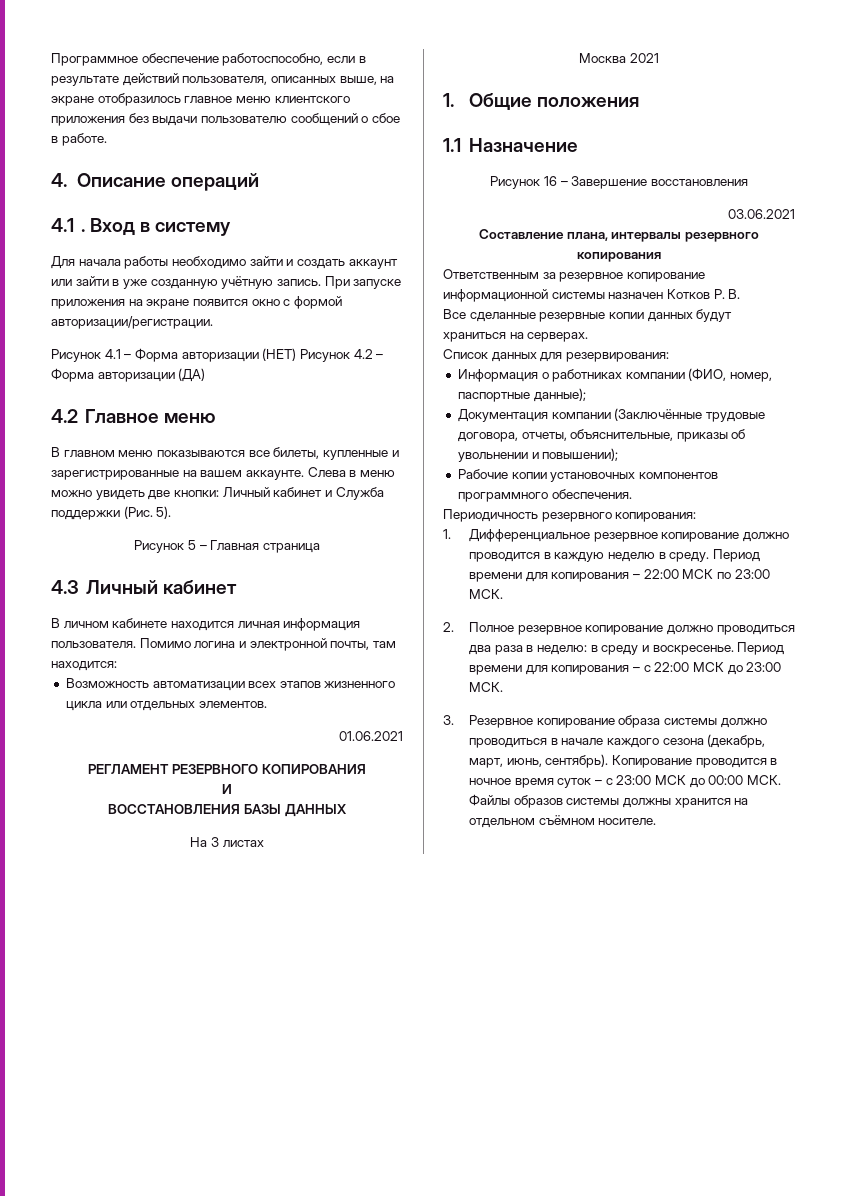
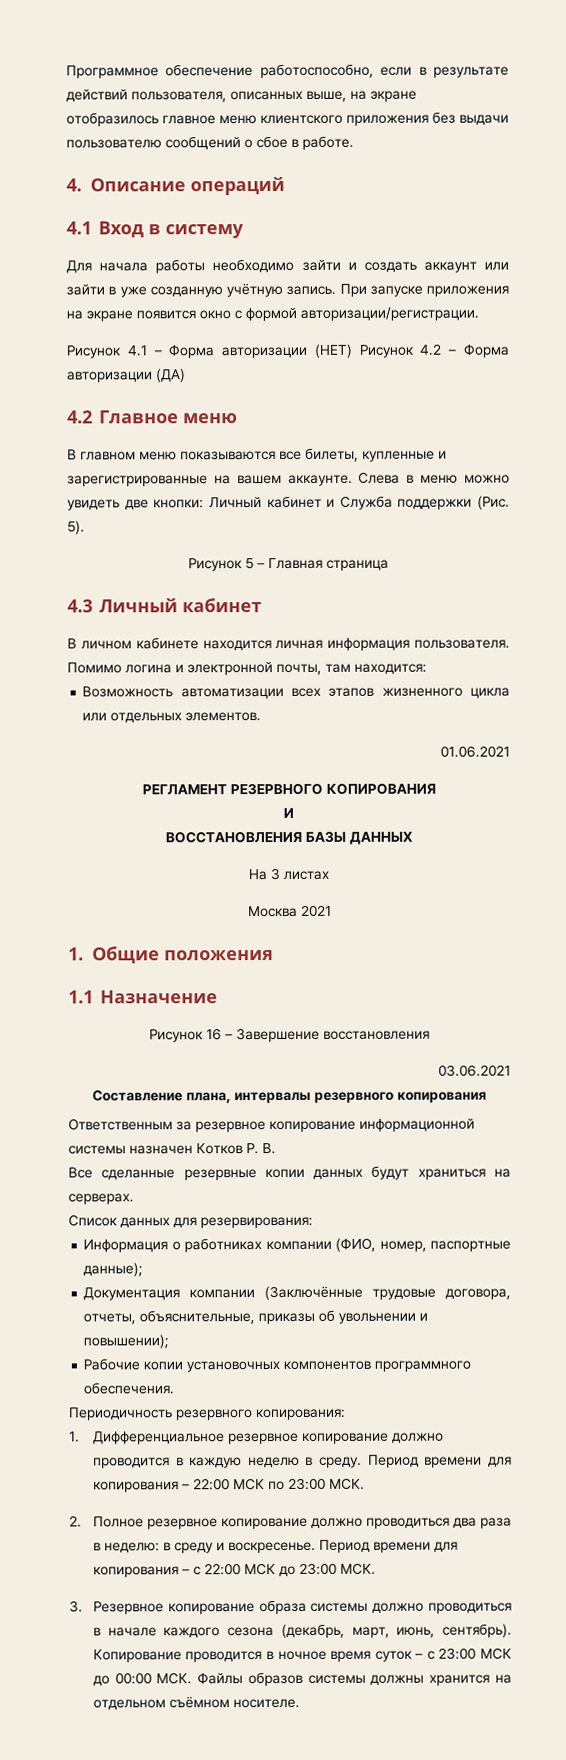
- 4.1 . Вход в систему
+ 4.1 Вход в систему

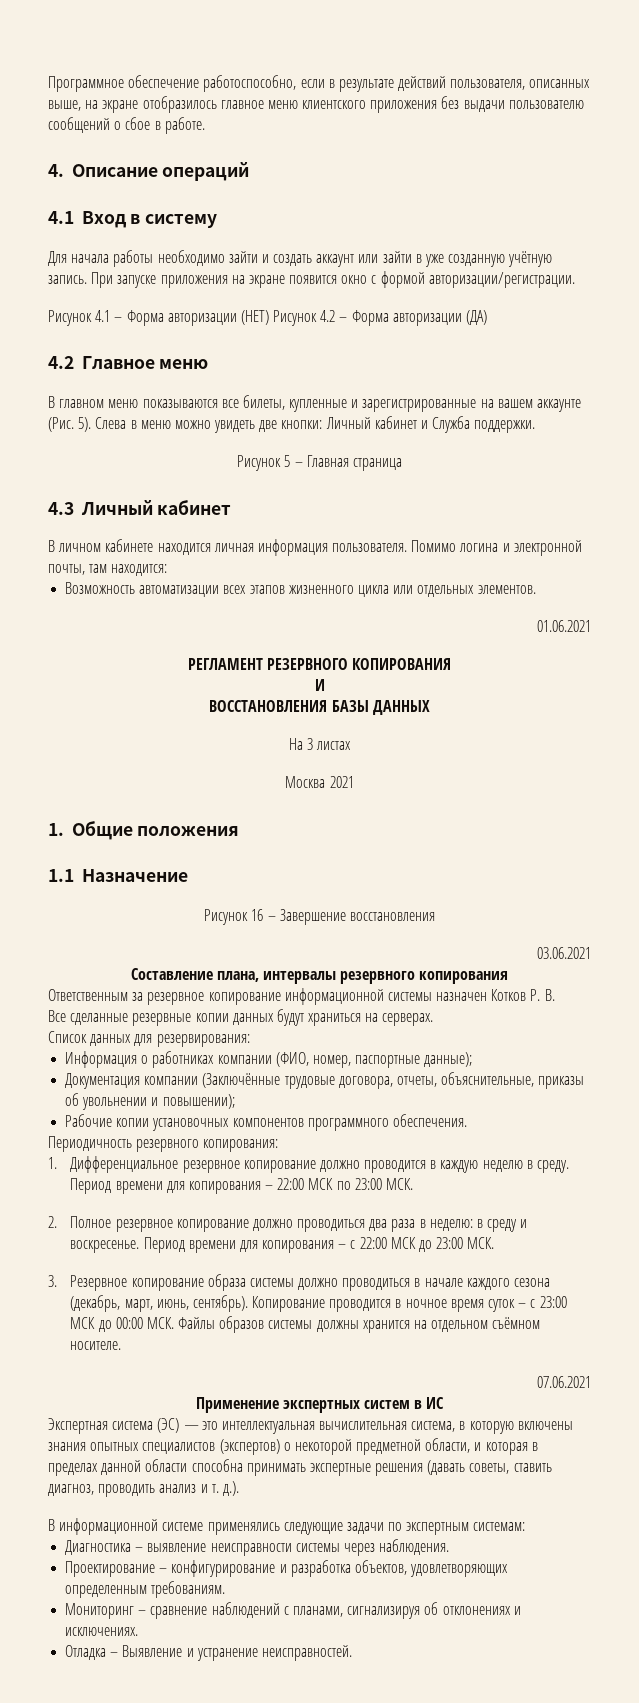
- В главном меню показываются все билеты, купленные и зарегистрированные на вашем аккаунте.
+ В главном меню показываются все билеты, купленные и зарегистрированные на вашем аккаунте (Рис. 5).
- Слева в меню можно увидеть две кнопки: Личный кабинет и Служба поддержки (Рис. 5).
+ Слева в меню можно увидеть две кнопки: Личный кабинет и Служба поддержки.
+ 07.06.2021
+ Применение экспертных систем в ИС
+ Экспертная система (ЭС) — это интеллектуальная вычислительная система, в которую включены знания опытных специалистов (экспертов) о некоторой предметной области, и которая в пределах данной области способна принимать экспертные решения (давать советы, ставить диагноз, проводить анализ и т. д.).
+ В информационной системе применялись следующие задачи по экспертным системам:
+ Диагностика – выявление неисправности системы через наблюдения.
+ Проектирование – конфигурирование и разработка объектов, удовлетворяющих определенным требованиям.
+ Мониторинг – сравнение наблюдений с планами, сигнализируя об отклонениях и исключениях.
+ Отладка – Выявление и устранение неисправностей.

